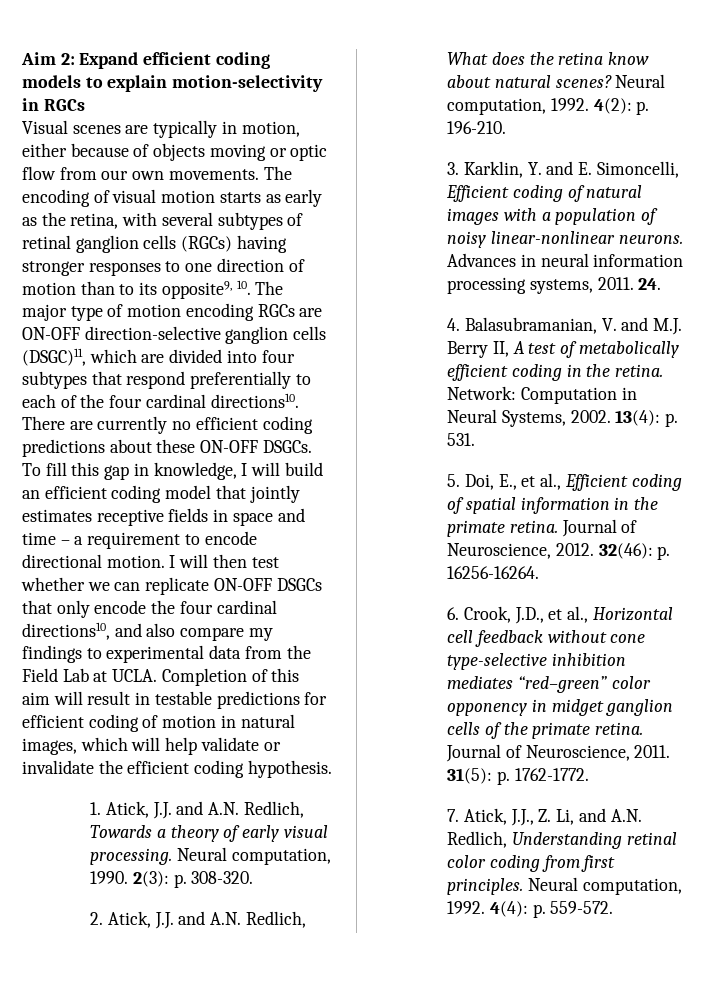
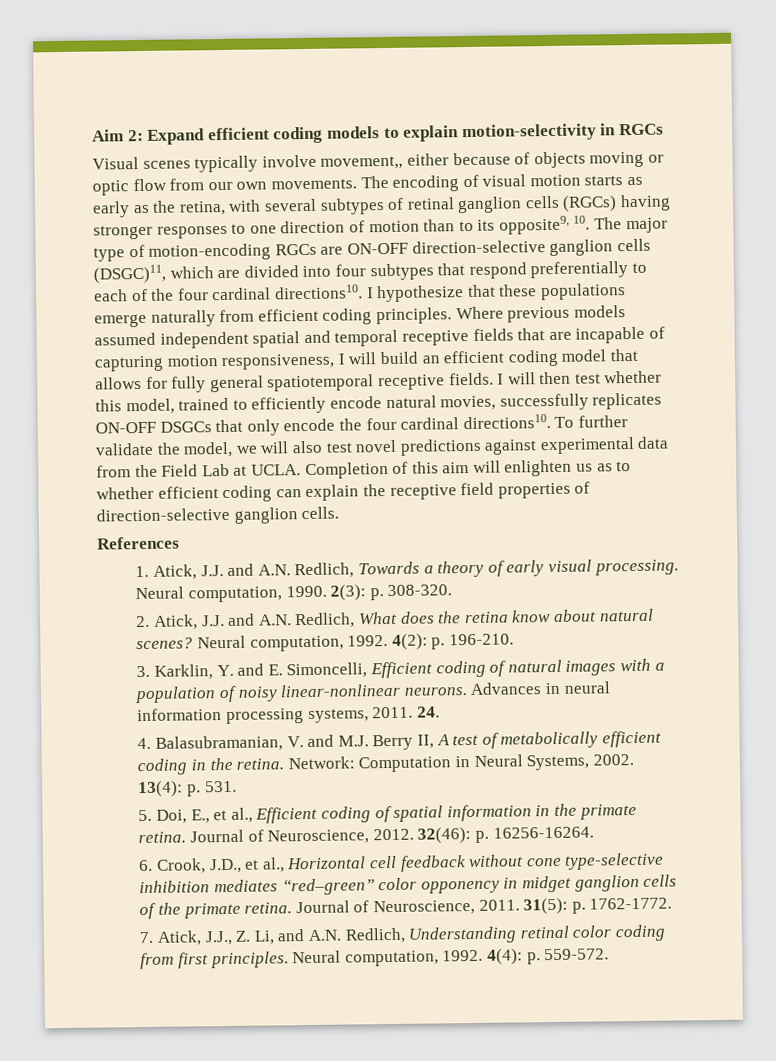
- Visual scenes are typically in motion, either because of objects moving or optic flow from our own movements.
+ Visual scenes typically involve movement,, either because of objects moving or optic flow from our own movements.
- The encoding of visual motion starts as early as the retina, with several subtypes of retinal ganglion cells (RGCs) having stronger responses to one direction of motion than to its opposite9, 10. The major type of motion encoding RGCs are ON-OFF direction-selective ganglion cells (DSGC)11, which are divided into four subtypes that respond preferentially to each of the four cardinal directions10.
+ The encoding of visual motion starts as early as the retina, with several subtypes of retinal ganglion cells (RGCs) having stronger responses to one direction of motion than to its opposite9, 10. The major type of motion-encoding RGCs are ON-OFF direction-selective ganglion cells (DSGC)11, which are divided into four subtypes that respond preferentially to each of the four cardinal directions10.
- There are currently no efficient coding predictions about these ON-OFF DSGCs. To fill this gap in knowledge, I will build an efficient coding model that jointly estimates receptive fields in space and time – a requirement to encode directional motion.
+ I hypothesize that these populations emerge naturally from efficient coding principles. Where previous models assumed independent spatial and temporal receptive fields that are incapable of capturing motion responsiveness, I will build an efficient coding model that allows for fully general spatiotemporal receptive fields.
- I will then test whether we can replicate ON-OFF DSGCs that only encode the four cardinal directions10, and also compare my findings to experimental data from the Field Lab at UCLA.
+ I will then test whether this model, trained to efficiently encode natural movies, successfully replicates ON-OFF DSGCs that only encode the four cardinal directions10. To further validate the model, we will also test novel predictions against experimental data from the Field Lab at UCLA.
- Completion of this aim will result in testable predictions for efficient coding of motion in natural images, which will help validate or invalidate the efficient coding hypothesis.
+ Completion of this aim will enlighten us as to whether efficient coding can explain the receptive field properties of direction-selective ganglion cells.
+ References

